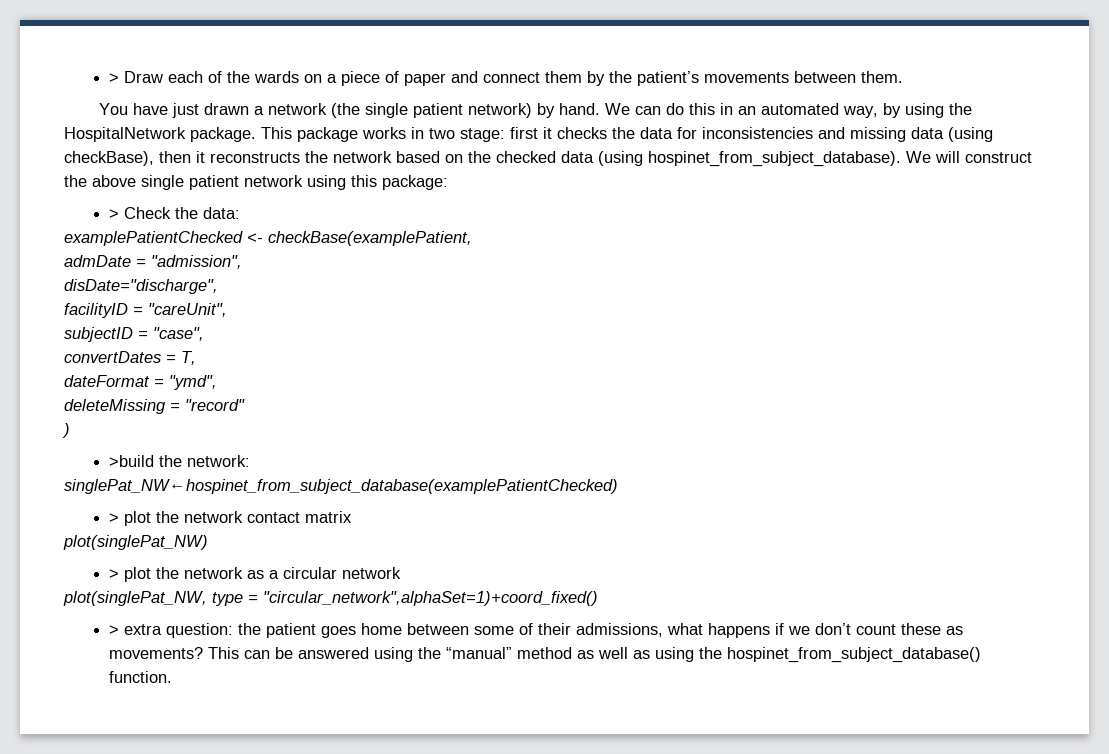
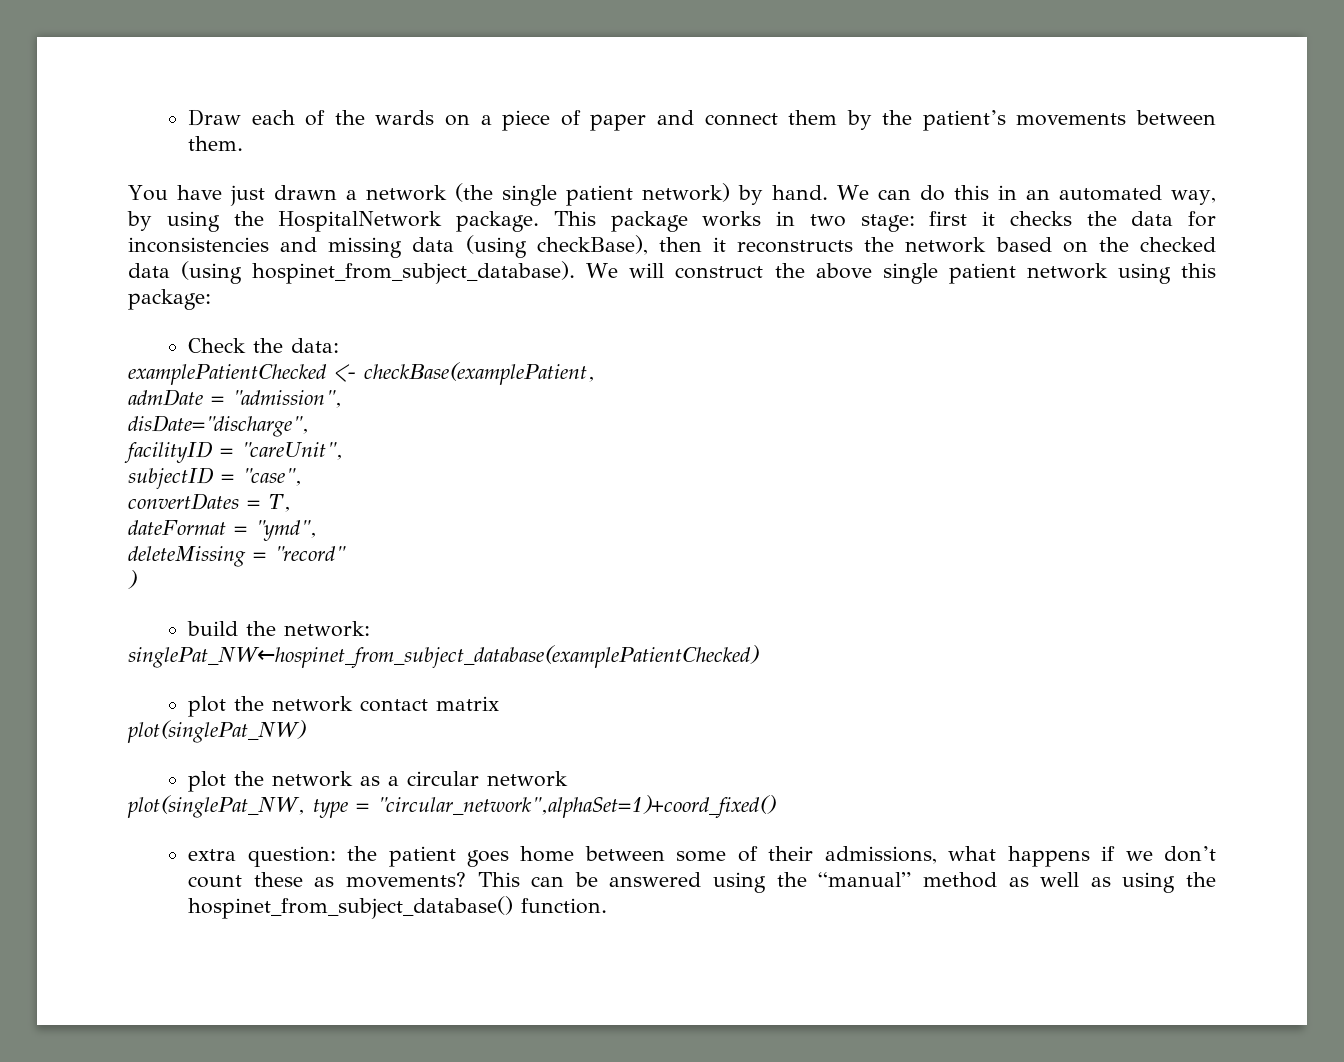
- > Draw each of the wards on a piece of paper and connect them by the patient’s movements between them.
+ Draw each of the wards on a piece of paper and connect them by the patient’s movements between them.
- > Check the data:
+ Check the data:
- >build the network:
+ build the network:
- > plot the network contact matrix
+ plot the network contact matrix
- > plot the network as a circular network
+ plot the network as a circular network
- > extra question: the patient goes home between some of their admissions, what happens if we don’t count these as movements?
+ extra question: the patient goes home between some of their admissions, what happens if we don’t count these as movements?

